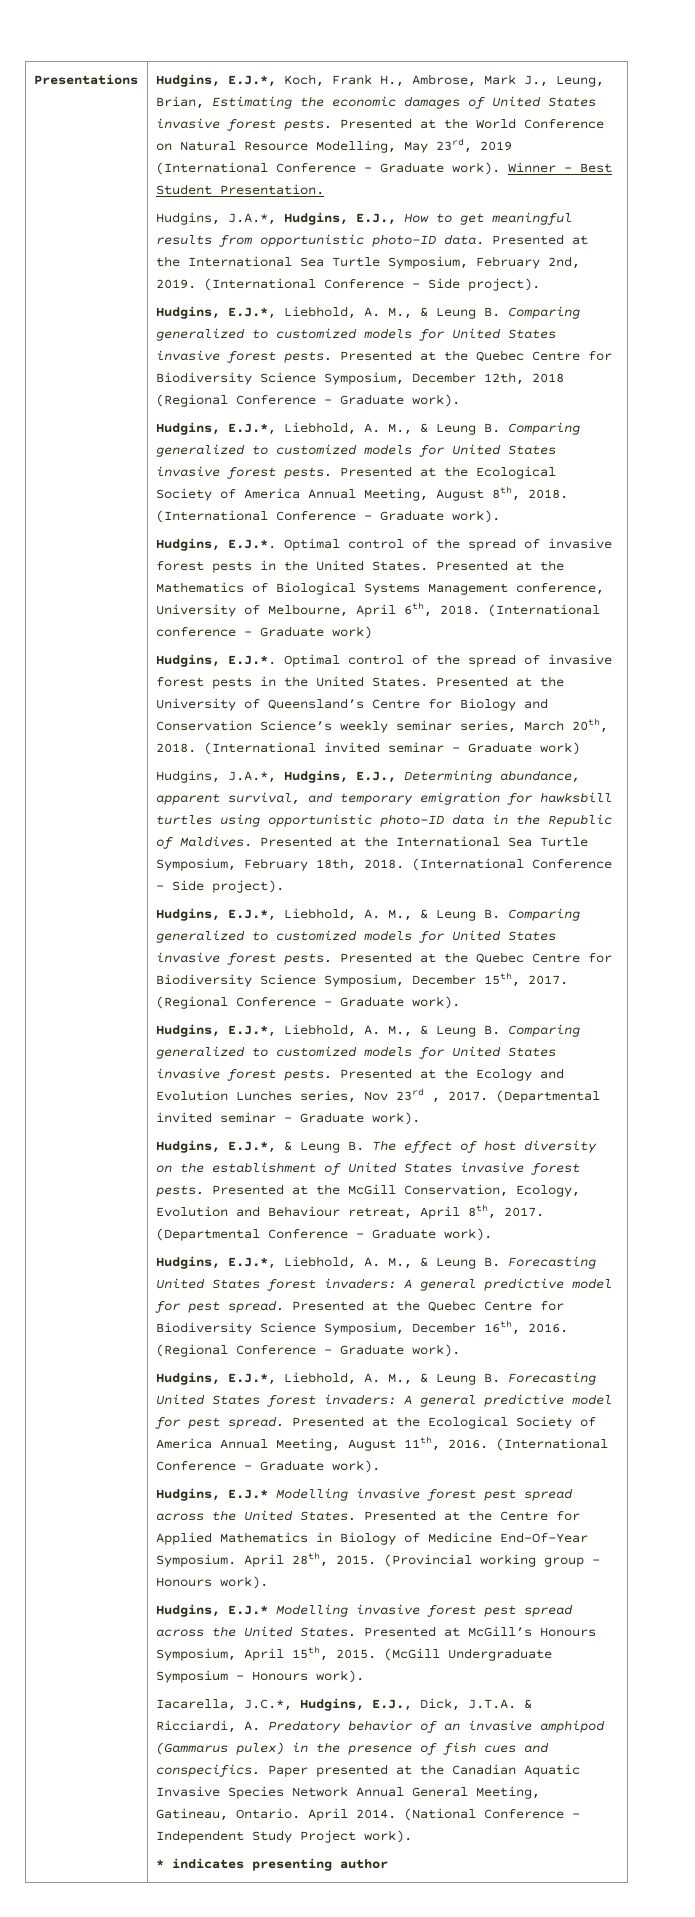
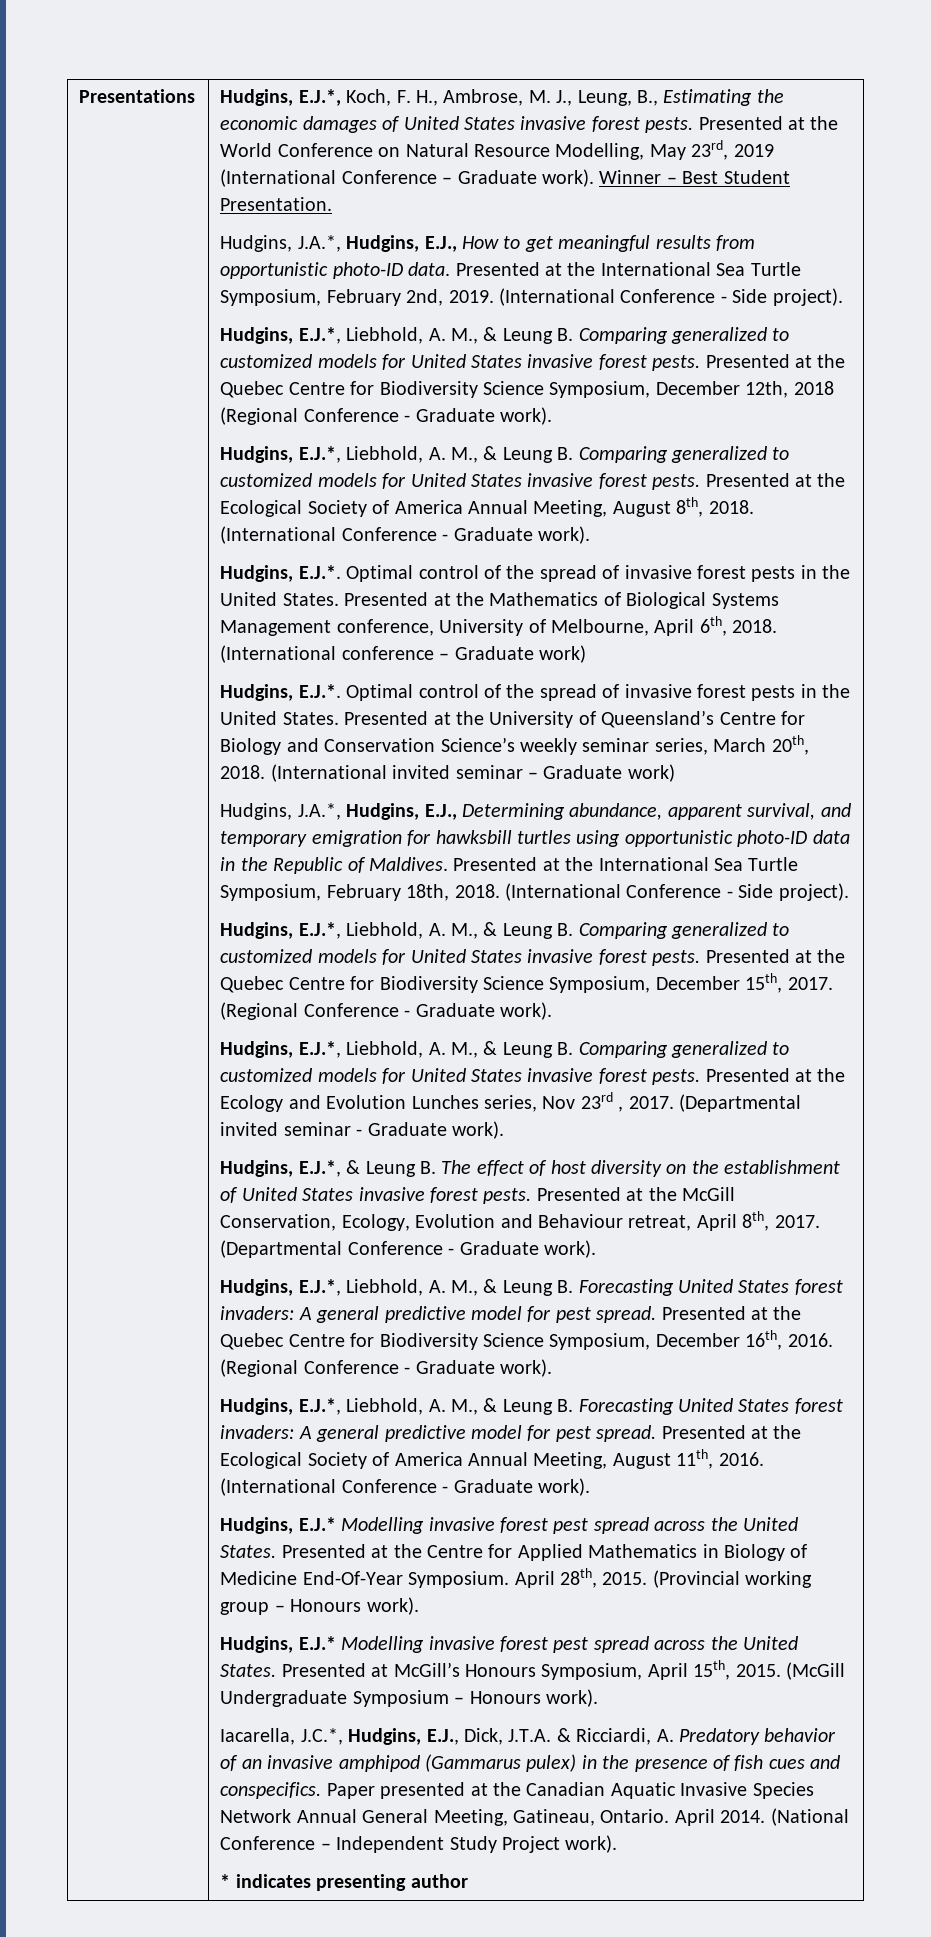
- Hudgins, E.J.*, Koch, Frank H., Ambrose, Mark J., Leung, Brian, Estimating the economic damages of United States invasive forest pests.
+ Hudgins, E.J.*, Koch, F. H., Ambrose, M. J., Leung, B., Estimating the economic damages of United States invasive forest pests.

